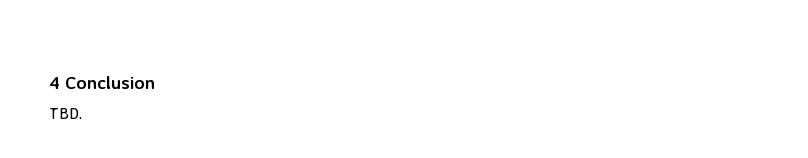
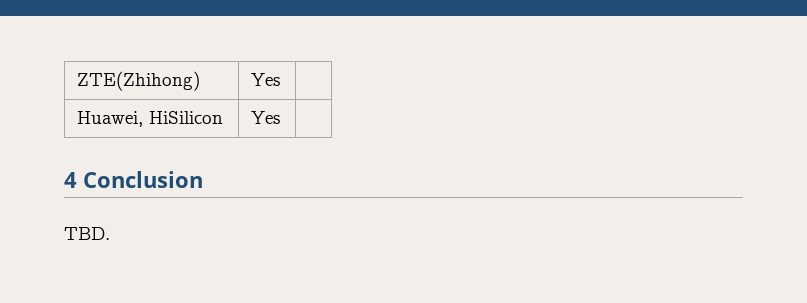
+ ZTE(Zhihong) | Yes |
+ Huawei, HiSilicon | Yes |

